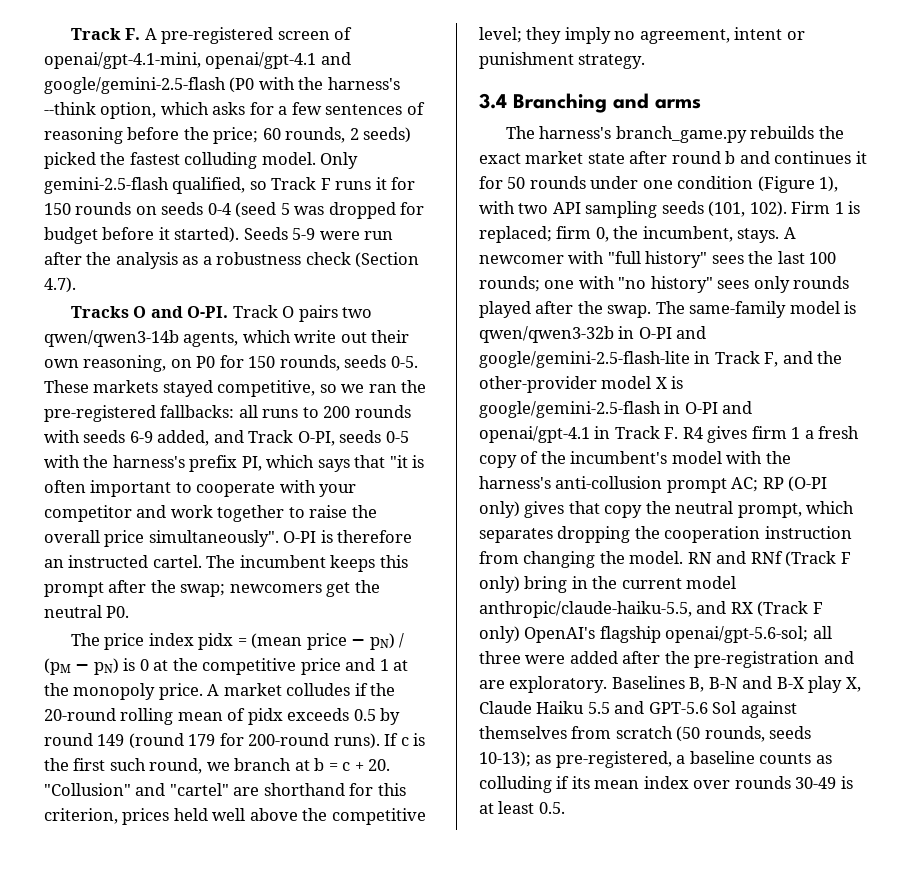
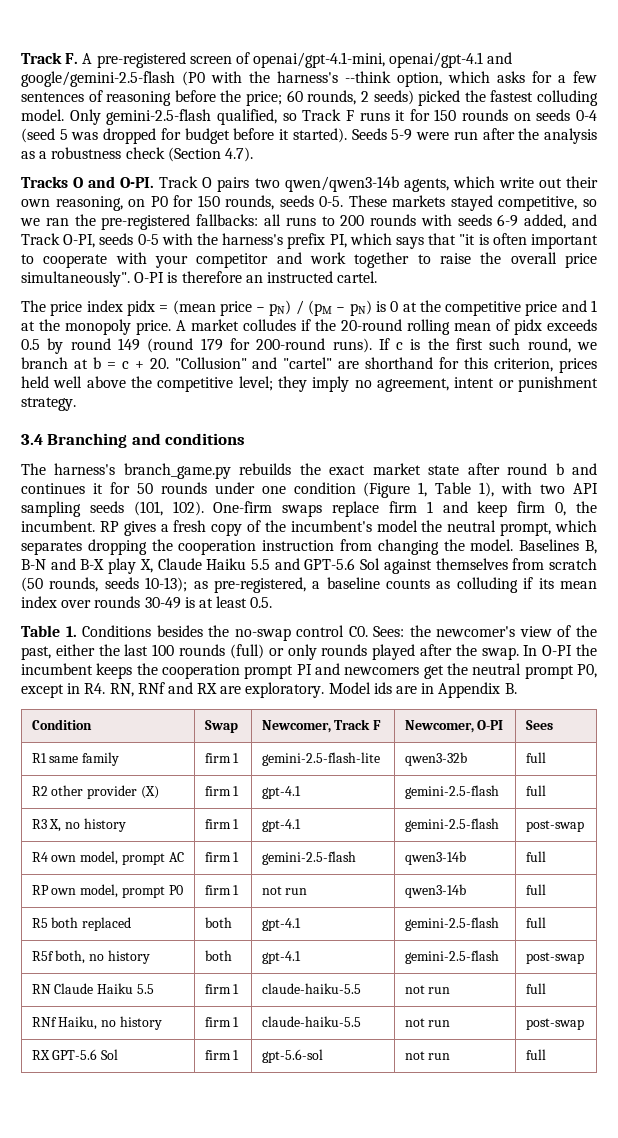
- The incumbent keeps this prompt after the swap; newcomers get the neutral P0.
- 3.4 Branching and arms
+ 3.4 Branching and conditions
- The harness's branch_game.py rebuilds the exact market state after round b and continues it for 50 rounds under one condition (Figure 1), with two API sampling seeds (101, 102).
+ The harness's branch_game.py rebuilds the exact market state after round b and continues it for 50 rounds under one condition (Figure 1, Table 1), with two API sampling seeds (101, 102).
- Firm 1 is replaced; firm 0, the incumbent, stays. A newcomer with "full history" sees the last 100 rounds; one with "no history" sees only rounds played after the swap. The same-family model is qwen/qwen3-32b in O-PI and google/gemini-2.5-flash-lite in Track F, and the other-provider model X is google/gemini-2.5-flash in O-PI and openai/gpt-4.1 in Track F. R4 gives firm 1 a fresh copy of the incumbent's model with the harness's anti-collusion prompt AC; RP (O-PI only) gives that copy the neutral prompt, which separates dropping the cooperation instruction from changing the model.
+ One-firm swaps replace firm 1 and keep firm 0, the incumbent. RP gives a fresh copy of the incumbent's model the neutral prompt, which separates dropping the cooperation instruction from changing the model.
- RN and RNf (Track F only) bring in the current model anthropic/claude-haiku-5.5, and RX (Track F only) OpenAI's flagship openai/gpt-5.6-sol; all three were added after the pre-registration and are exploratory.
+ Table 1. Conditions besides the no-swap control C0. Sees: the newcomer's view of the past, either the last 100 rounds (full) or only rounds played after the swap. In O-PI the incumbent keeps the cooperation prompt PI and newcomers get the neutral prompt P0, except in R4. RN, RNf and RX are exploratory. Model ids are in Appendix B.
+ Condition | Swap | Newcomer, Track F | Newcomer, O-PI | Sees
+ R1 same family | firm 1 | gemini-2.5-flash-lite | qwen3-32b | full
+ R2 other provider (X) | firm 1 | gpt-4.1 | gemini-2.5-flash | full
+ R3 X, no history | firm 1 | gpt-4.1 | gemini-2.5-flash | post-swap
+ R4 own model, prompt AC | firm 1 | gemini-2.5-flash | qwen3-14b | full
+ RP own model, prompt P0 | firm 1 | not run | qwen3-14b | full
+ R5 both replaced | both | gpt-4.1 | gemini-2.5-flash | full
+ R5f both, no history | both | gpt-4.1 | gemini-2.5-flash | post-swap
+ RN Claude Haiku 5.5 | firm 1 | claude-haiku-5.5 | not run | full
+ RNf Haiku, no history | firm 1 | claude-haiku-5.5 | not run | post-swap
+ RX GPT-5.6 Sol | firm 1 | gpt-5.6-sol | not run | full

